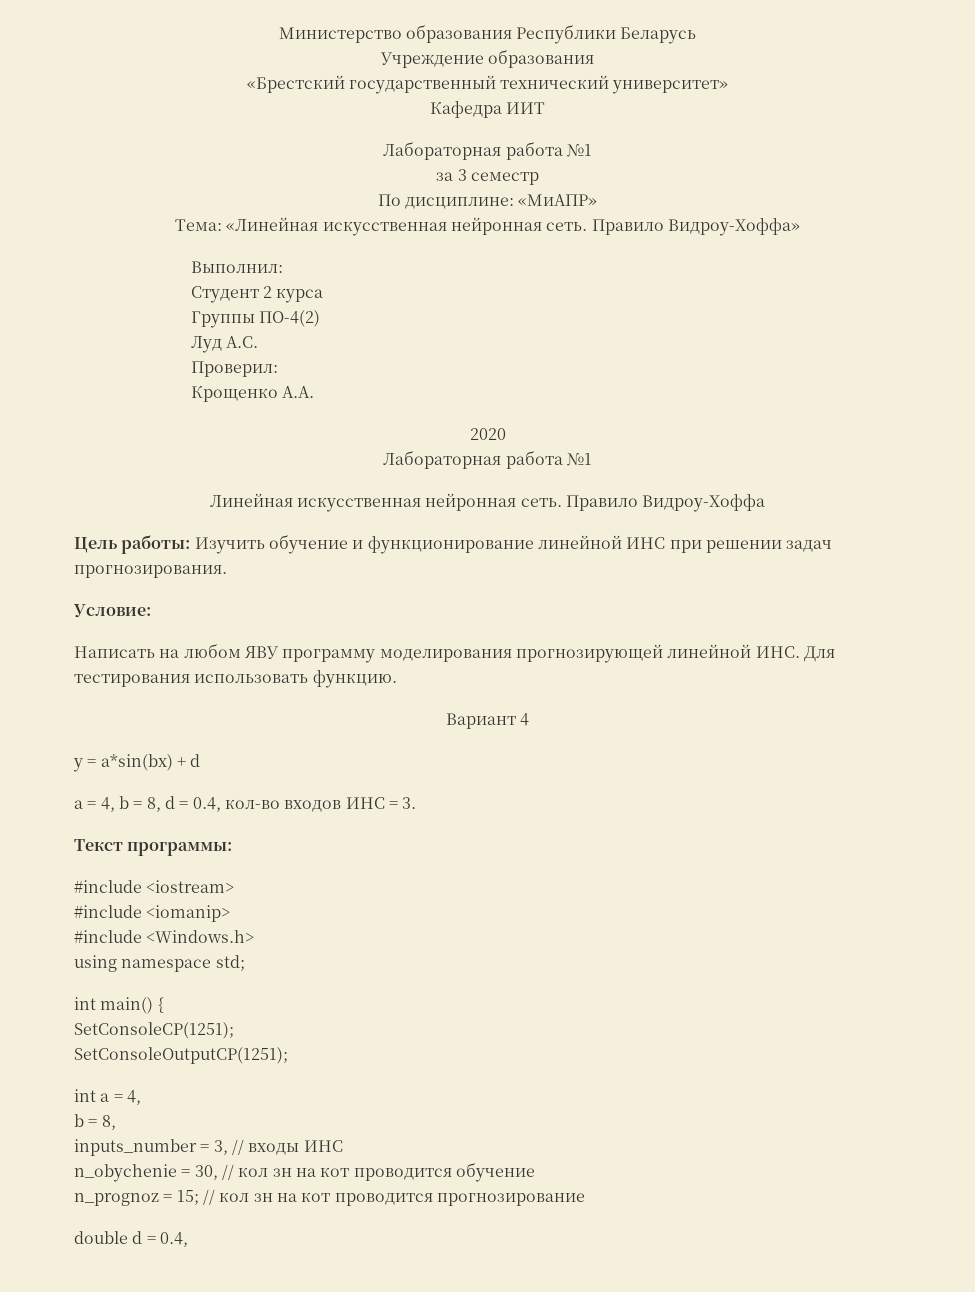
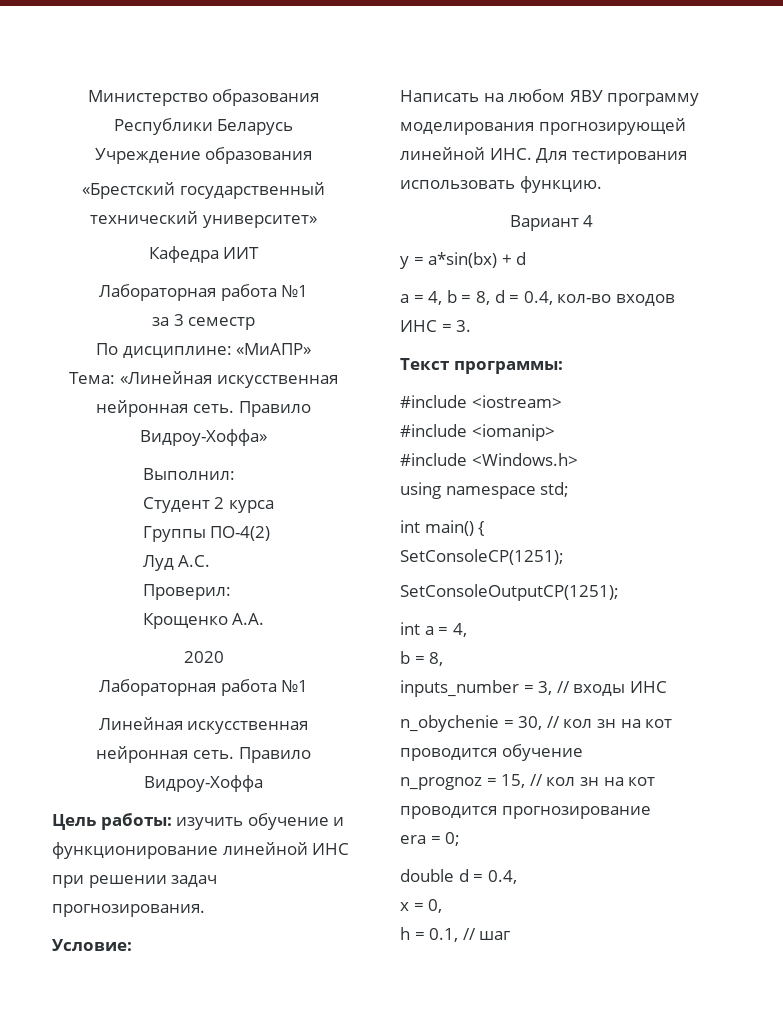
- Цель работы: Изучить обучение и функционирование линейной ИНС при решении задач прогнозирования.
+ Цель работы: изучить обучение и функционирование линейной ИНС при решении задач прогнозирования.
- n_prognoz = 15; // кол зн на кот проводится прогнозирование
+ n_prognoz = 15, // кол зн на кот проводится прогнозирование
+ era = 0;
+ x = 0,
+ h = 0.1, // шаг

